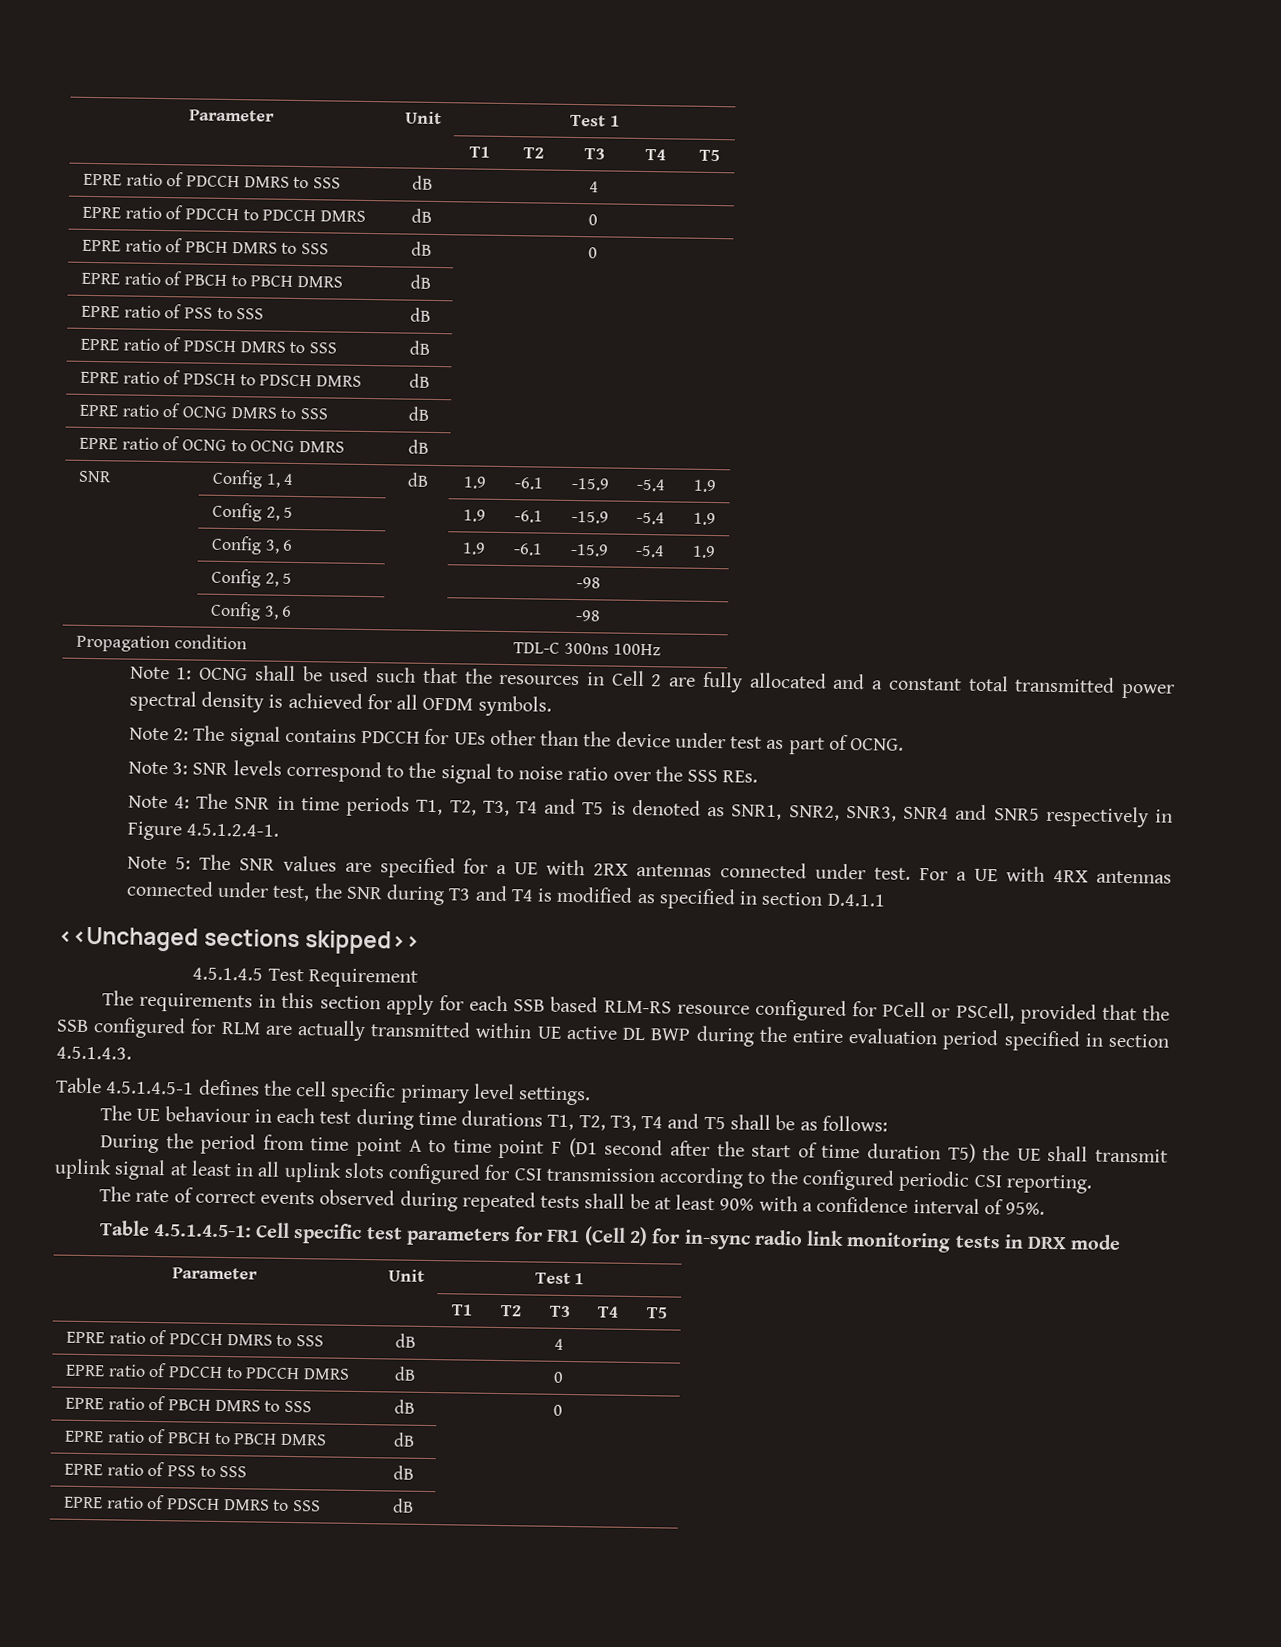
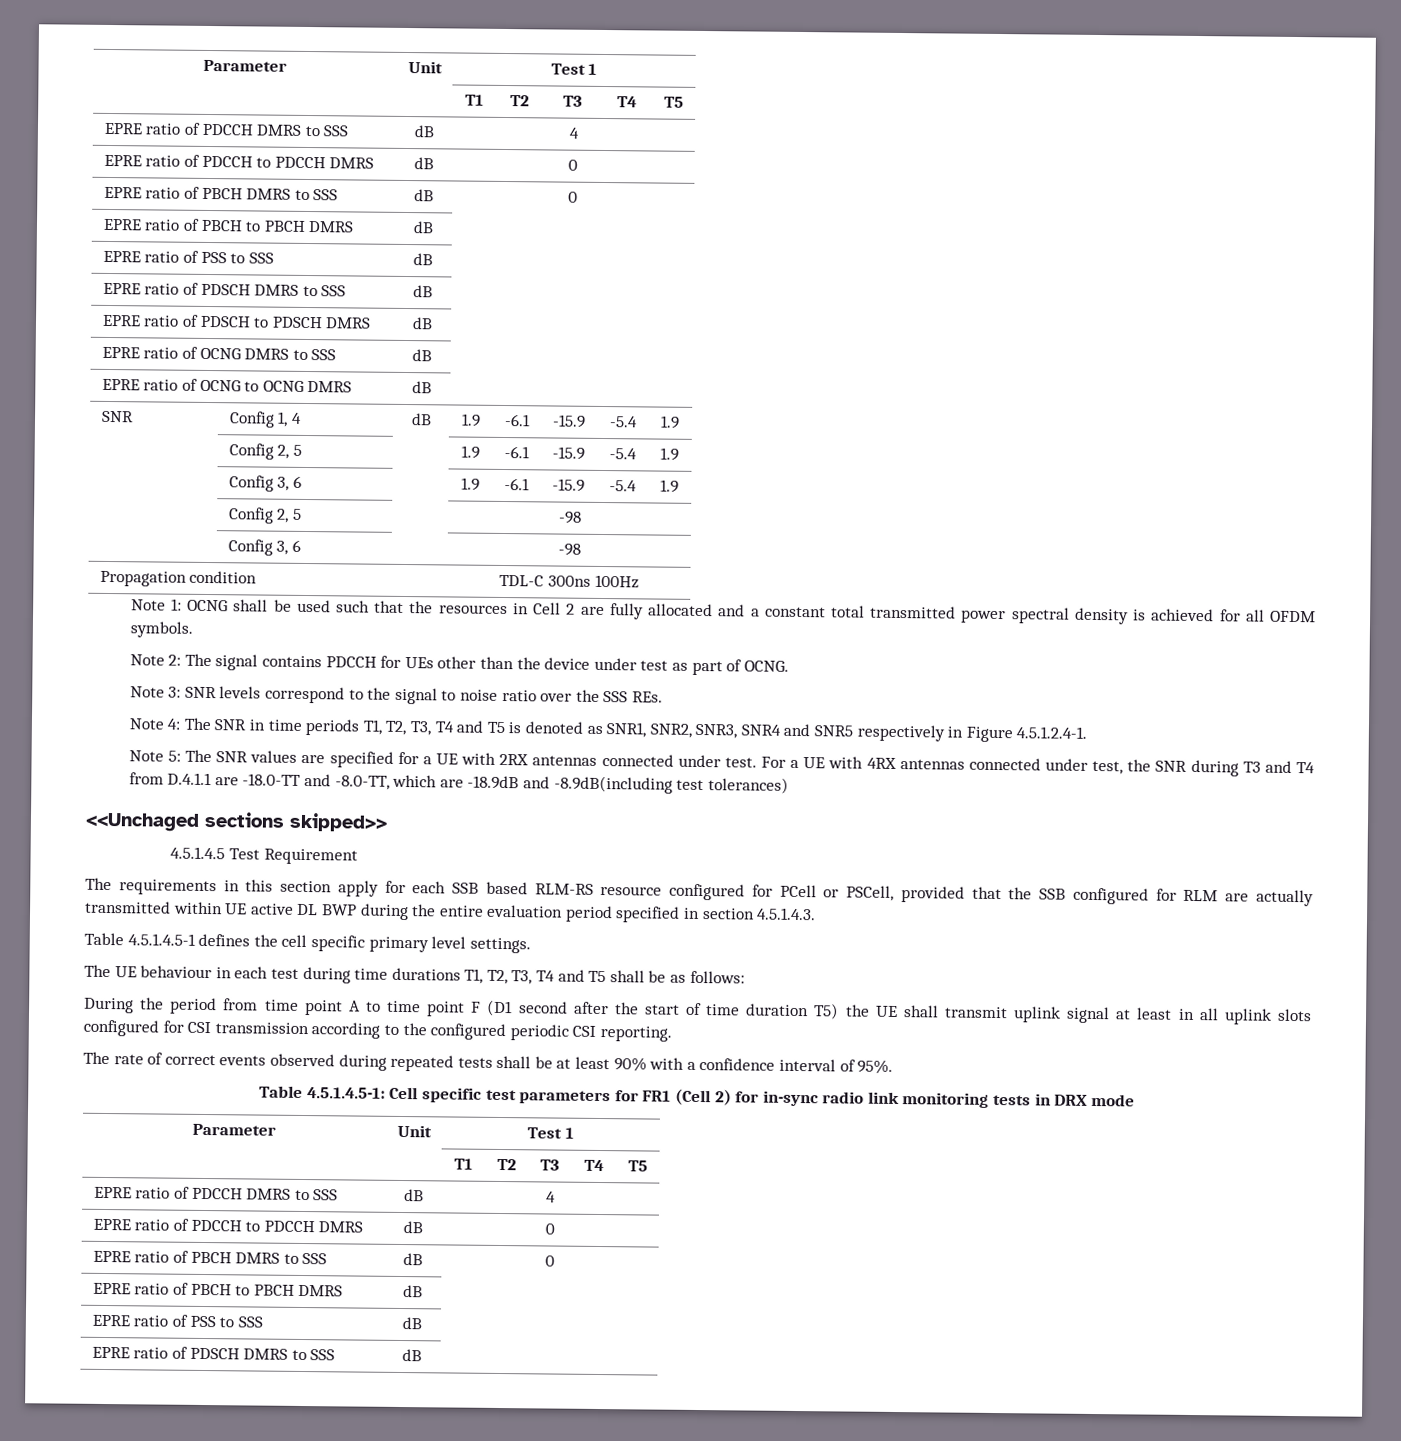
- For a UE with 4RX antennas connected under test, the SNR during T3 and T4 is modified as specified in section D.4.1.1
+ For a UE with 4RX antennas connected under test, the SNR during T3 and T4 from D.4.1.1 are -18.0-TT and -8.0-TT, which are -18.9dB and -8.9dB(including test tolerances)

